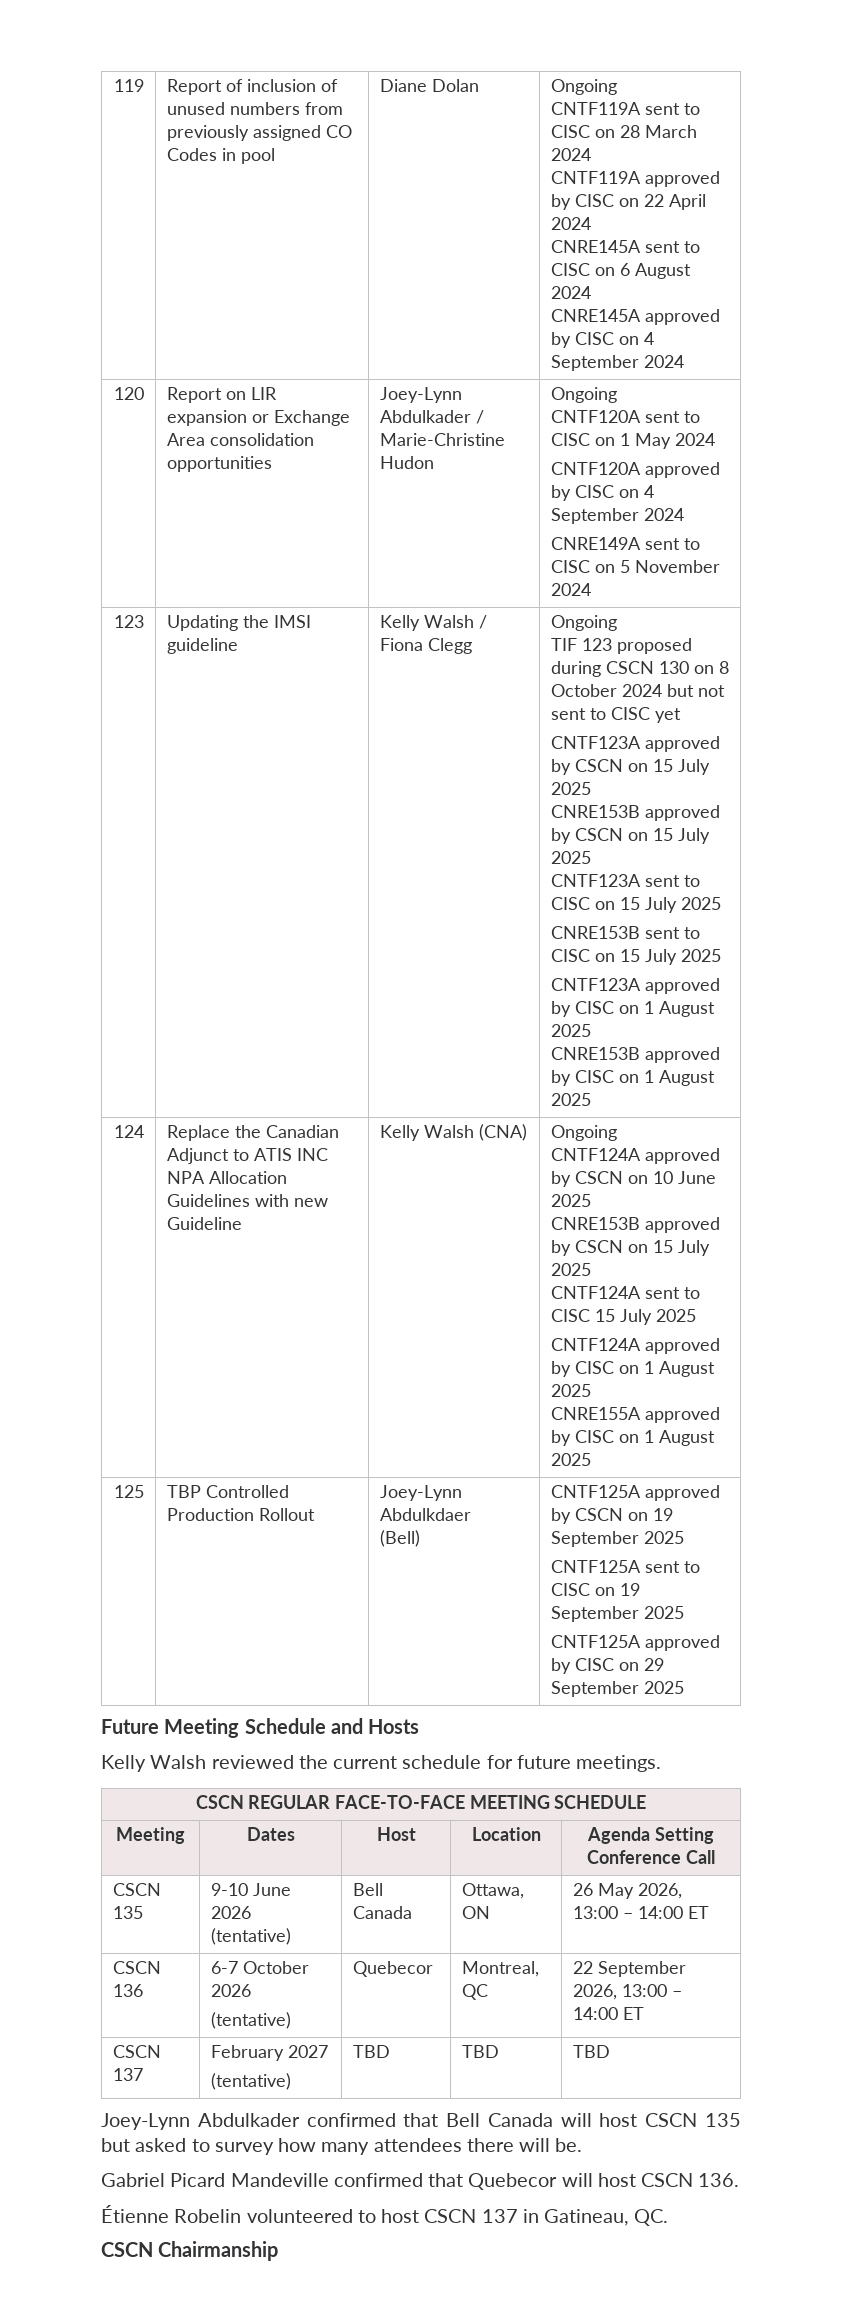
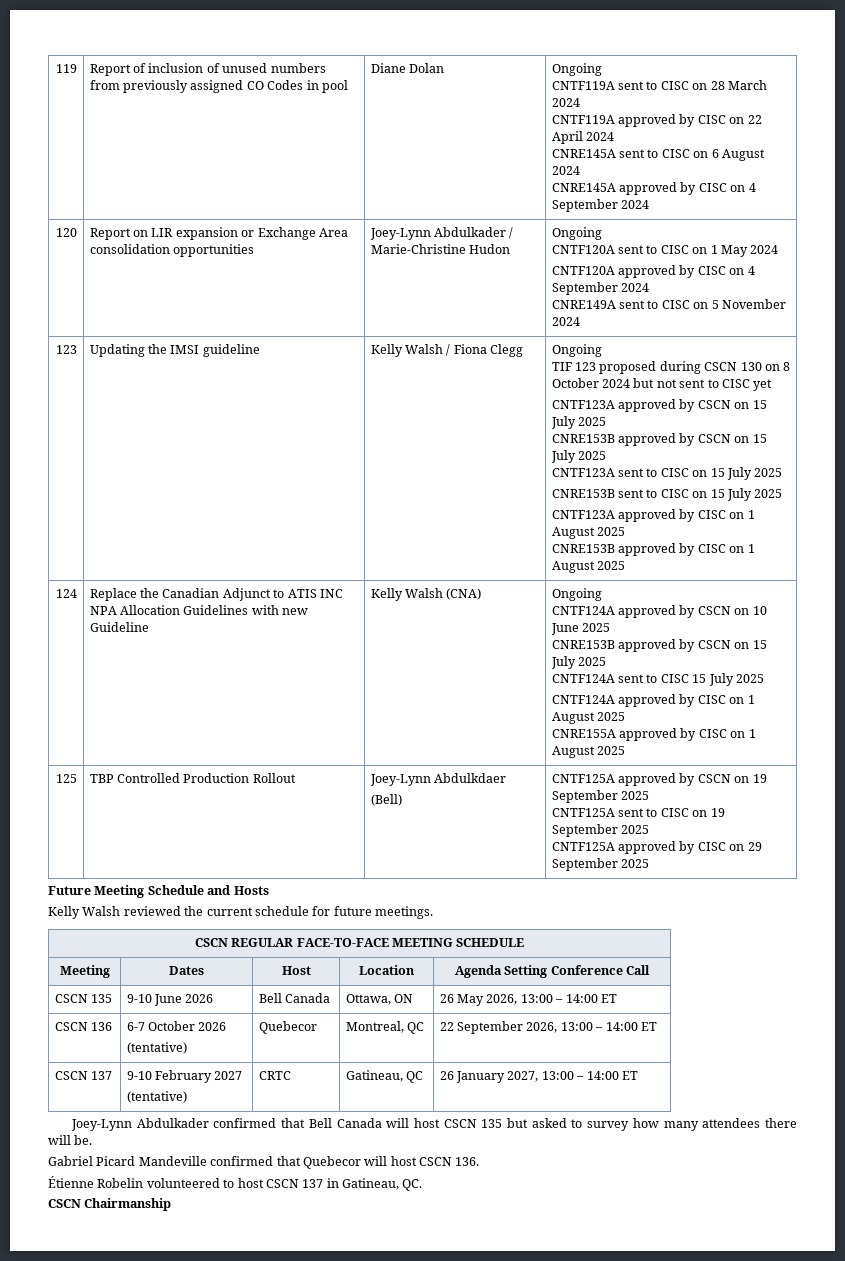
- CSCN 135 | 9-10 June 2026 (tentative) | Bell Canada | Ottawa, ON | 26 May 2026, 13:00 – 14:00 ET
+ CSCN 135 | 9-10 June 2026 | Bell Canada | Ottawa, ON | 26 May 2026, 13:00 – 14:00 ET
- CSCN 137 | February 2027
- (tentative) | TBD | TBD | TBD
+ CSCN 137 | 9-10 February 2027
+ (tentative) | CRTC | Gatineau, QC | 26 January 2027, 13:00 – 14:00 ET

